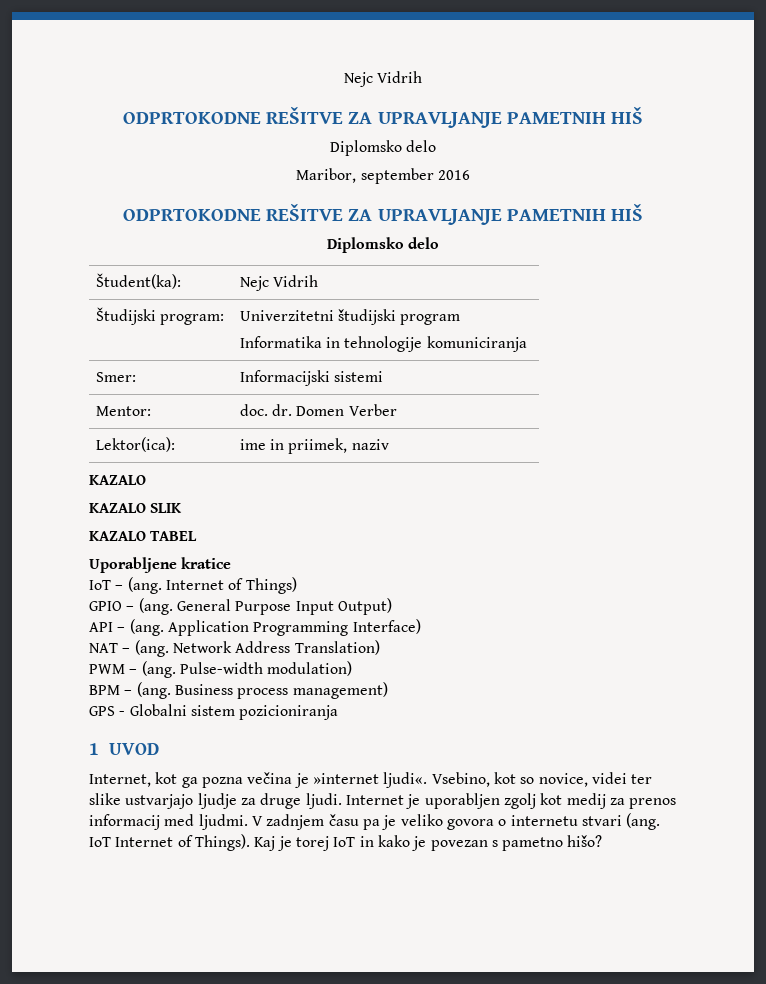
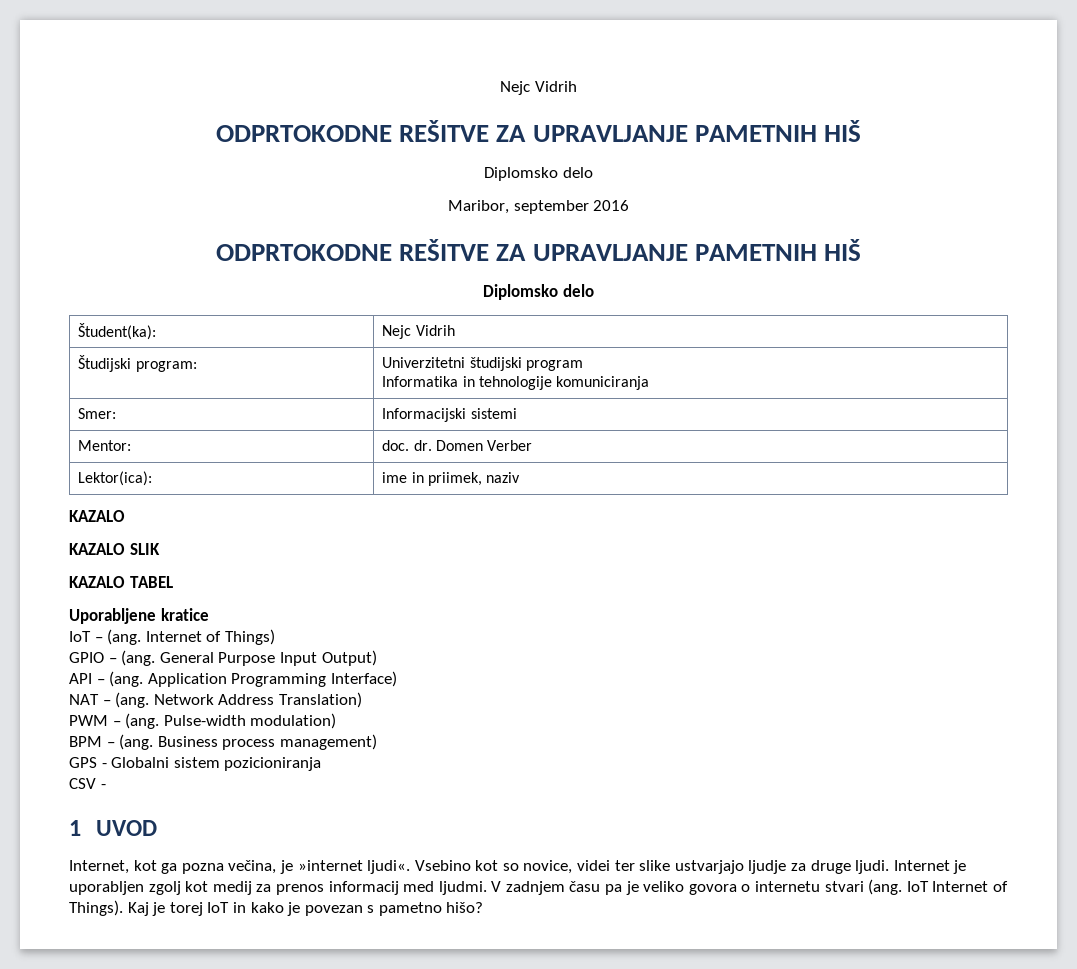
+ CSV -
- Internet, kot ga pozna večina je »internet ljudi«.
+ Internet, kot ga pozna večina, je »internet ljudi«.
- Vsebino, kot so novice, videi ter slike ustvarjajo ljudje za druge ljudi.
+ Vsebino kot so novice, videi ter slike ustvarjajo ljudje za druge ljudi.

